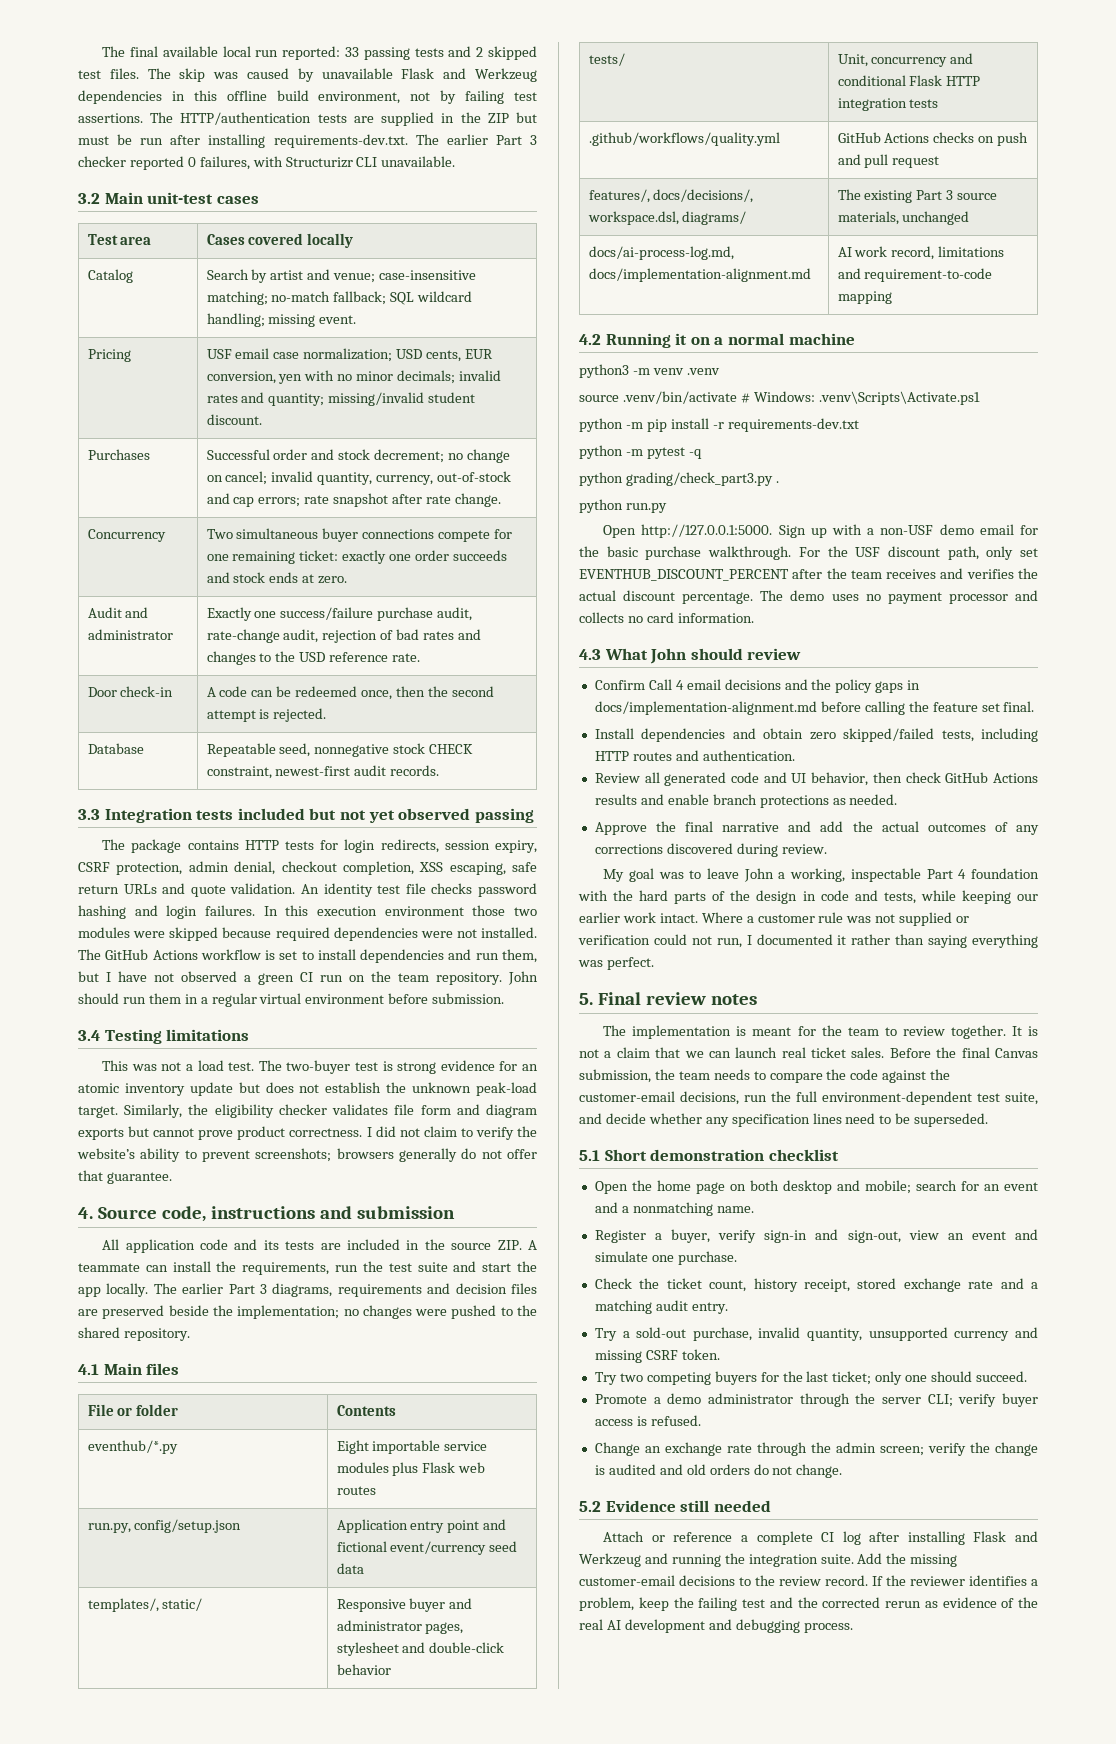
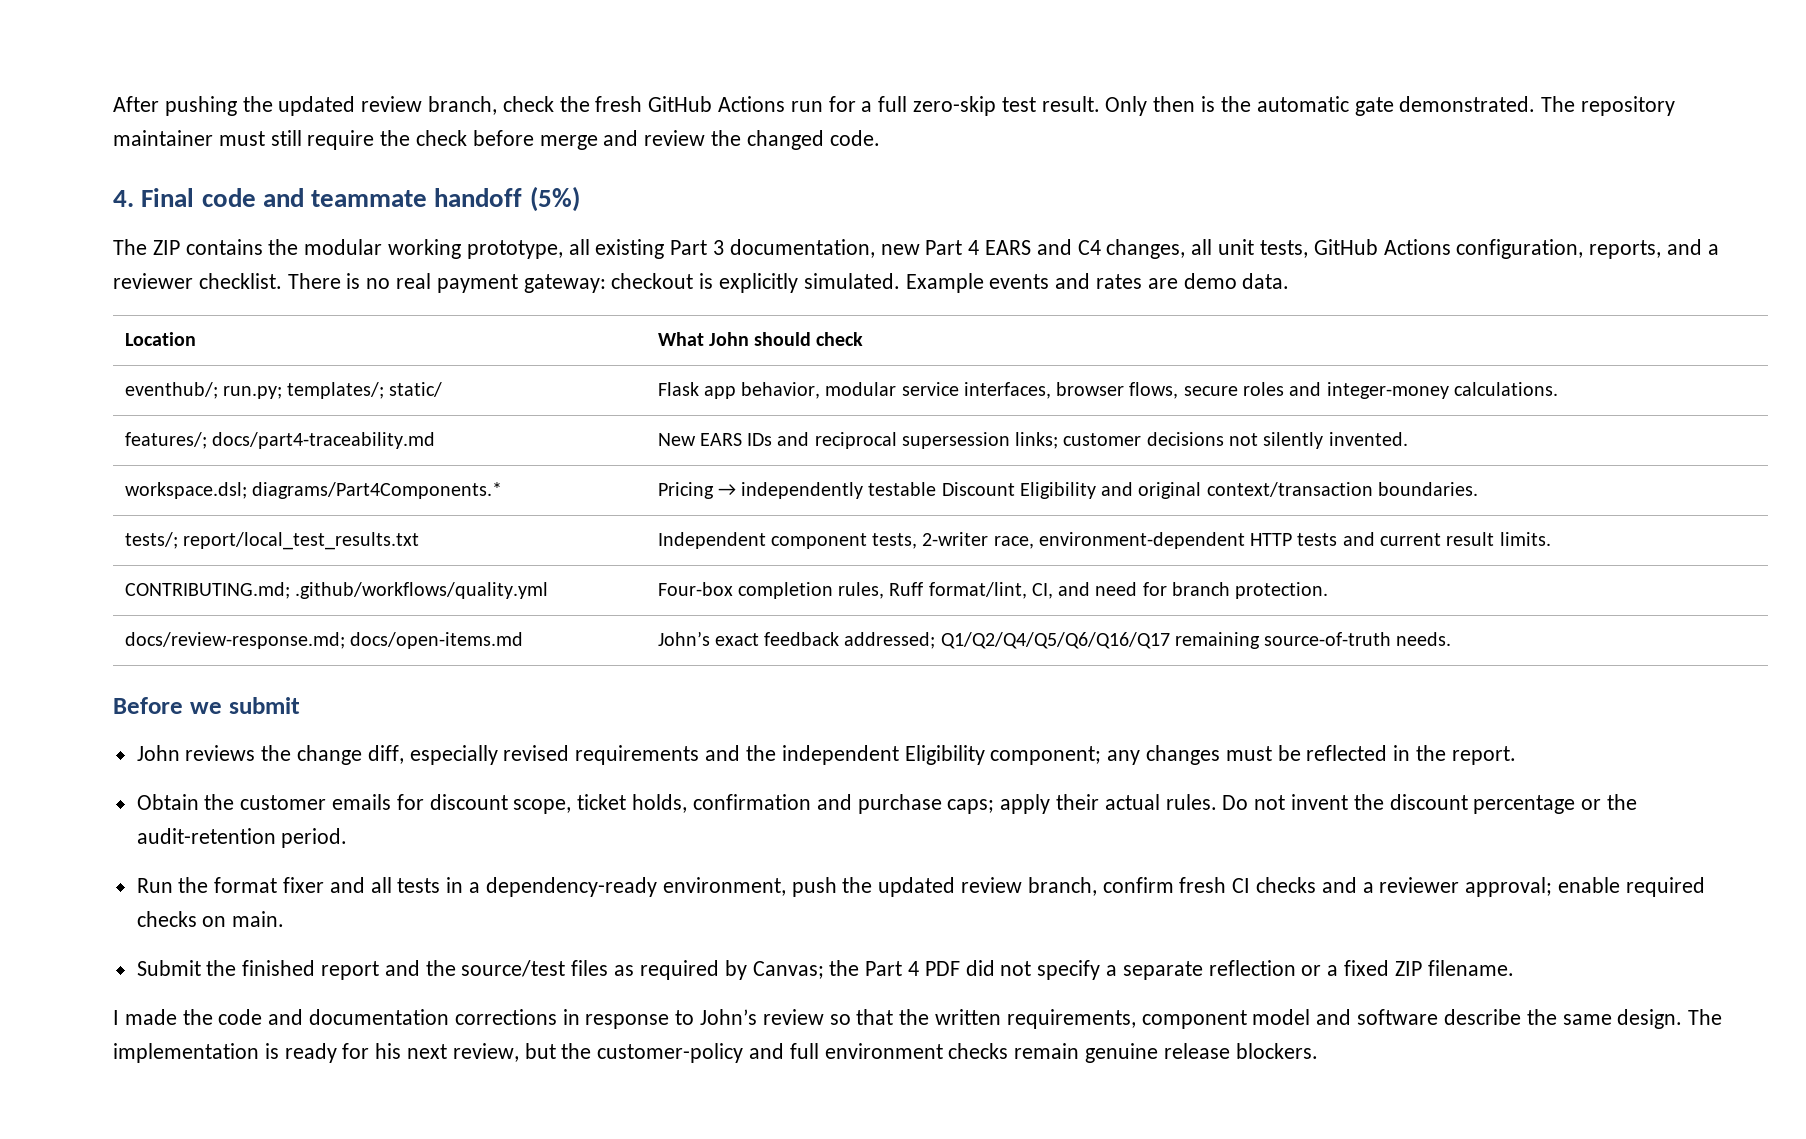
- The final available local run reported: 33 passing tests and 2 skipped test files. The skip was caused by unavailable Flask and Werkzeug dependencies in this offline build environment, not by failing test assertions. The HTTP/authentication tests are supplied in the ZIP but must be run after installing requirements-dev.txt. The earlier Part 3 checker reported 0 failures, with Structurizr CLI unavailable.
- 3.2 Main unit-test cases
- Test area | Cases covered locally
- Catalog | Search by artist and venue; case-insensitive matching; no-match fallback; SQL wildcard handling; missing event.
- Pricing | USF email case normalization; USD cents, EUR conversion, yen with no minor decimals; invalid rates and quantity; missing/invalid student discount.
- Purchases | Successful order and stock decrement; no change on cancel; invalid quantity, currency, out-of-stock and cap errors; rate snapshot after rate change.
- Concurrency | Two simultaneous buyer connections compete for one remaining ticket: exactly one order succeeds and stock ends at zero.
- Audit and administrator | Exactly one success/failure purchase audit, rate-change audit, rejection of bad rates and changes to the USD reference rate.
- Door check-in | A code can be redeemed once, then the second attempt is rejected.
- Database | Repeatable seed, nonnegative stock CHECK constraint, newest-first audit records.
- 3.3 Integration tests included but not yet observed passing
- The package contains HTTP tests for login redirects, session expiry, CSRF protection, admin denial, checkout completion, XSS escaping, safe return URLs and quote validation. An identity test file checks password hashing and login failures. In this execution environment those two modules were skipped because required dependencies were not installed. The GitHub Actions workflow is set to install dependencies and run them, but I have not observed a green CI run on the team repository. John should run them in a regular virtual environment before submission.
- 3.4 Testing limitations
- This was not a load test. The two-buyer test is strong evidence for an atomic inventory update but does not establish the unknown peak-load target. Similarly, the eligibility checker validates file form and diagram exports but cannot prove product correctness. I did not claim to verify the website’s ability to prevent screenshots; browsers generally do not offer that guarantee.
- 4. Source code, instructions and submission
- All application code and its tests are included in the source ZIP. A teammate can install the requirements, run the test suite and start the app locally. The earlier Part 3 diagrams, requirements and decision files are preserved beside the implementation; no changes were pushed to the shared repository.
- 4.1 Main files
- File or folder | Contents
- eventhub/*.py | Eight importable service modules plus Flask web routes
- run.py, config/setup.json | Application entry point and fictional event/currency seed data
- templates/, static/ | Responsive buyer and administrator pages, stylesheet and double-click behavior
- tests/ | Unit, concurrency and conditional Flask HTTP integration tests
- .github/workflows/quality.yml | GitHub Actions checks on push and pull request
- features/, docs/decisions/, workspace.dsl, diagrams/ | The existing Part 3 source materials, unchanged
- docs/ai-process-log.md, docs/implementation-alignment.md | AI work record, limitations and requirement-to-code mapping
- 4.2 Running it on a normal machine
- python3 -m venv .venv
- source .venv/bin/activate # Windows: .venv\Scripts\Activate.ps1
- python -m pip install -r requirements-dev.txt
- python -m pytest -q
- python grading/check_part3.py .
- python run.py
- Open http://127.0.0.1:5000. Sign up with a non-USF demo email for the basic purchase walkthrough. For the USF discount path, only set EVENTHUB_DISCOUNT_PERCENT after the team receives and verifies the actual discount percentage. The demo uses no payment processor and collects no card information.
- 4.3 What John should review
- Confirm Call 4 email decisions and the policy gaps in docs/implementation-alignment.md before calling the feature set final.
- Install dependencies and obtain zero skipped/failed tests, including HTTP routes and authentication.
- Review all generated code and UI behavior, then check GitHub Actions results and enable branch protections as needed.
- Approve the final narrative and add the actual outcomes of any corrections discovered during review.
- My goal was to leave John a working, inspectable Part 4 foundation with the hard parts of the design in code and tests, while keeping our earlier work intact. Where a customer rule was not supplied or verification could not run, I documented it rather than saying everything was perfect.
- 5. Final review notes
- The implementation is meant for the team to review together. It is not a claim that we can launch real ticket sales. Before the final Canvas submission, the team needs to compare the code against the customer-email decisions, run the full environment-dependent test suite, and decide whether any specification lines need to be superseded.
- 5.1 Short demonstration checklist
- Open the home page on both desktop and mobile; search for an event and a nonmatching name.
- Register a buyer, verify sign-in and sign-out, view an event and simulate one purchase.
- Check the ticket count, history receipt, stored exchange rate and a matching audit entry.
- Try a sold-out purchase, invalid quantity, unsupported currency and missing CSRF token.
- Try two competing buyers for the last ticket; only one should succeed.
- Promote a demo administrator through the server CLI; verify buyer access is refused.
- Change an exchange rate through the admin screen; verify the change is audited and old orders do not change.
- 5.2 Evidence still needed
- Attach or reference a complete CI log after installing Flask and Werkzeug and running the integration suite. Add the missing customer-email decisions to the review record. If the reviewer identifies a problem, keep the failing test and the corrected rerun as evidence of the real AI development and debugging process.
+ After pushing the updated review branch, check the fresh GitHub Actions run for a full zero-skip test result. Only then is the automatic gate demonstrated. The repository maintainer must still require the check before merge and review the changed code.
+ 4. Final code and teammate handoff (5%)
+ The ZIP contains the modular working prototype, all existing Part 3 documentation, new Part 4 EARS and C4 changes, all unit tests, GitHub Actions configuration, reports, and a reviewer checklist. There is no real payment gateway: checkout is explicitly simulated. Example events and rates are demo data.
+ Location | What John should check
+ eventhub/; run.py; templates/; static/ | Flask app behavior, modular service interfaces, browser flows, secure roles and integer-money calculations.
+ features/; docs/part4-traceability.md | New EARS IDs and reciprocal supersession links; customer decisions not silently invented.
+ workspace.dsl; diagrams/Part4Components.* | Pricing → independently testable Discount Eligibility and original context/transaction boundaries.
+ tests/; report/local_test_results.txt | Independent component tests, 2-writer race, environment-dependent HTTP tests and current result limits.
+ CONTRIBUTING.md; .github/workflows/quality.yml | Four-box completion rules, Ruff format/lint, CI, and need for branch protection.
+ docs/review-response.md; docs/open-items.md | John’s exact feedback addressed; Q1/Q2/Q4/Q5/Q6/Q16/Q17 remaining source-of-truth needs.
+ Before we submit
+ John reviews the change diff, especially revised requirements and the independent Eligibility component; any changes must be reflected in the report.
+ Obtain the customer emails for discount scope, ticket holds, confirmation and purchase caps; apply their actual rules. Do not invent the discount percentage or the audit-retention period.
+ Run the format fixer and all tests in a dependency-ready environment, push the updated review branch, confirm fresh CI checks and a reviewer approval; enable required checks on main.
+ Submit the finished report and the source/test files as required by Canvas; the Part 4 PDF did not specify a separate reflection or a fixed ZIP filename.
+ I made the code and documentation corrections in response to John’s review so that the written requirements, component model and software describe the same design. The implementation is ready for his next review, but the customer-policy and full environment checks remain genuine release blockers.

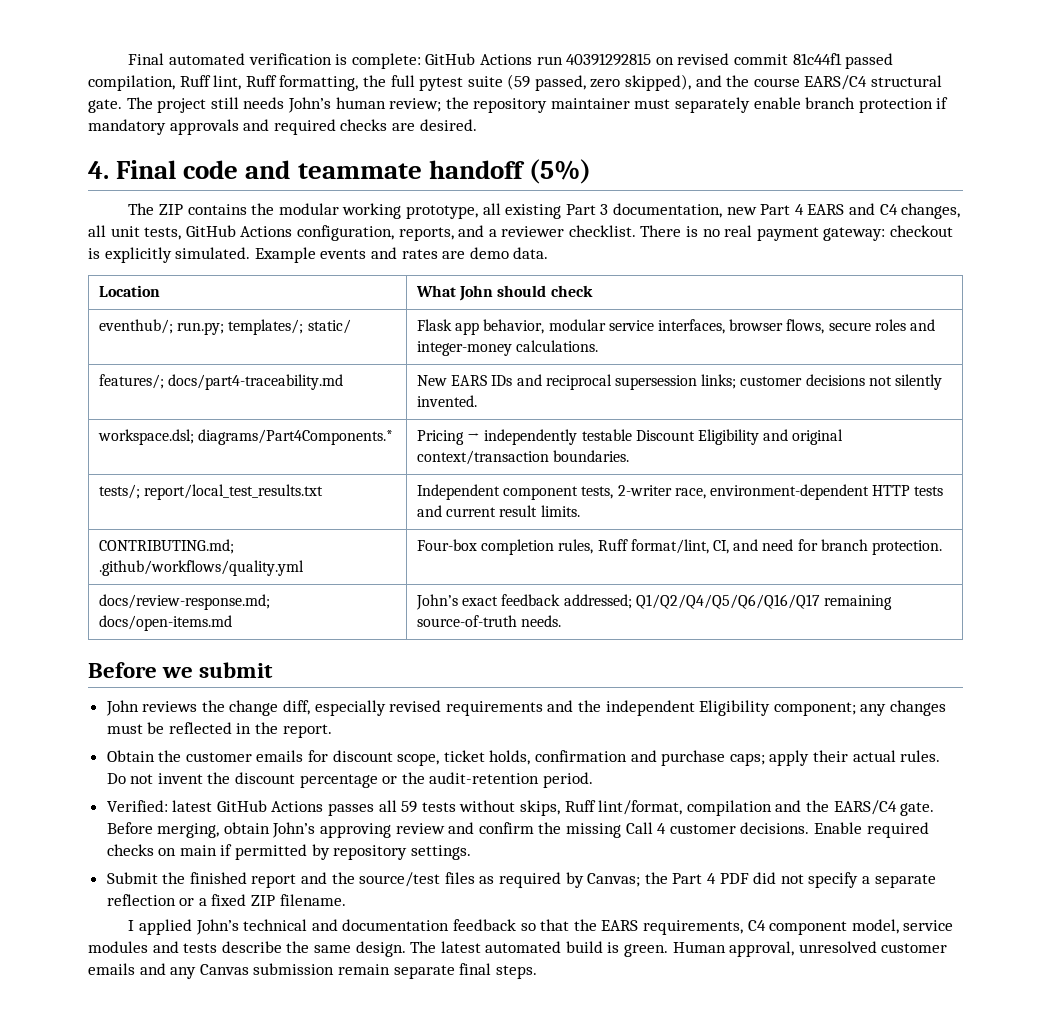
- After pushing the updated review branch, check the fresh GitHub Actions run for a full zero-skip test result. Only then is the automatic gate demonstrated. The repository maintainer must still require the check before merge and review the changed code.
+ Final automated verification is complete: GitHub Actions run 40391292815 on revised commit 81c44f1 passed compilation, Ruff lint, Ruff formatting, the full pytest suite (59 passed, zero skipped), and the course EARS/C4 structural gate. The project still needs John’s human review; the repository maintainer must separately enable branch protection if mandatory approvals and required checks are desired.
- Run the format fixer and all tests in a dependency-ready environment, push the updated review branch, confirm fresh CI checks and a reviewer approval; enable required checks on main.
+ Verified: latest GitHub Actions passes all 59 tests without skips, Ruff lint/format, compilation and the EARS/C4 gate. Before merging, obtain John’s approving review and confirm the missing Call 4 customer decisions. Enable required checks on main if permitted by repository settings.
- I made the code and documentation corrections in response to John’s review so that the written requirements, component model and software describe the same design.
+ I applied John’s technical and documentation feedback so that the EARS requirements, C4 component model, service modules and tests describe the same design.
- The implementation is ready for his next review, but the customer-policy and full environment checks remain genuine release blockers.
+ The latest automated build is green. Human approval, unresolved customer emails and any Canvas submission remain separate final steps.

